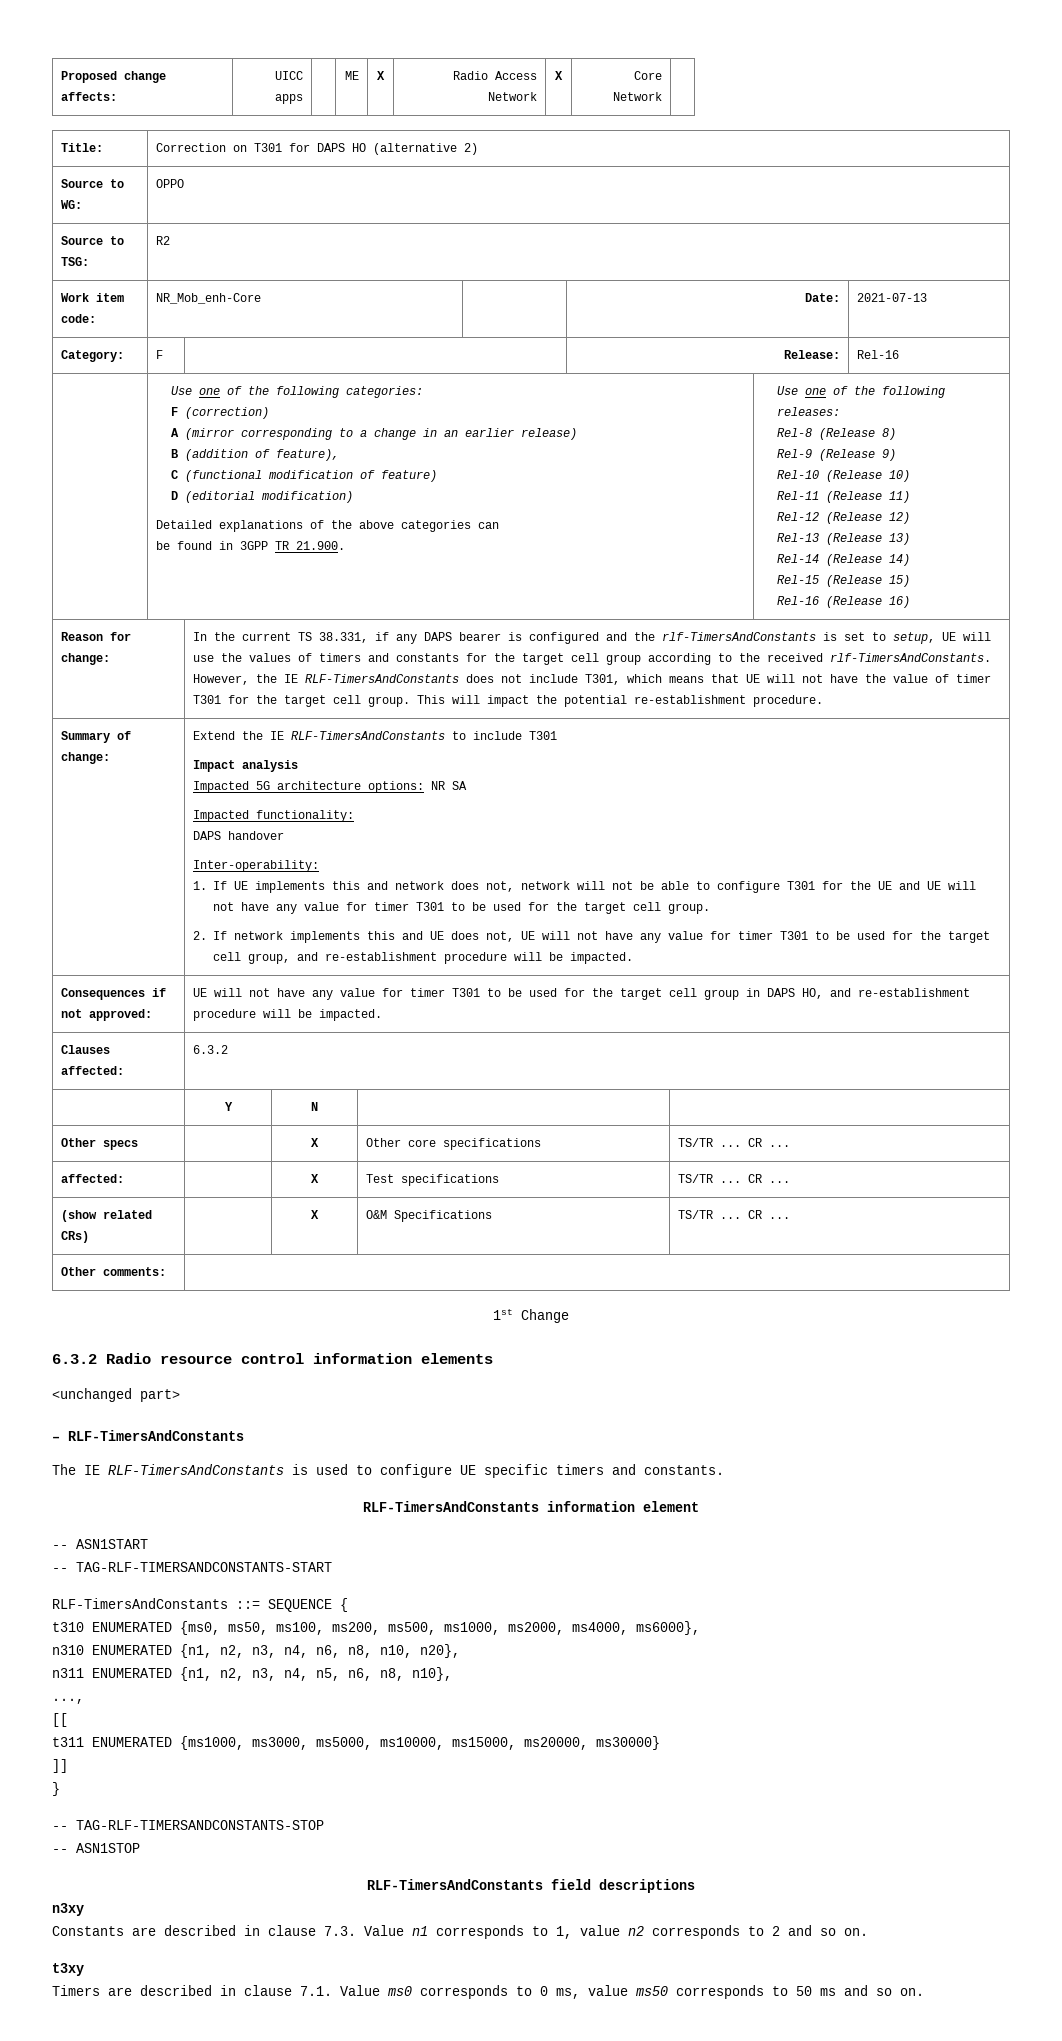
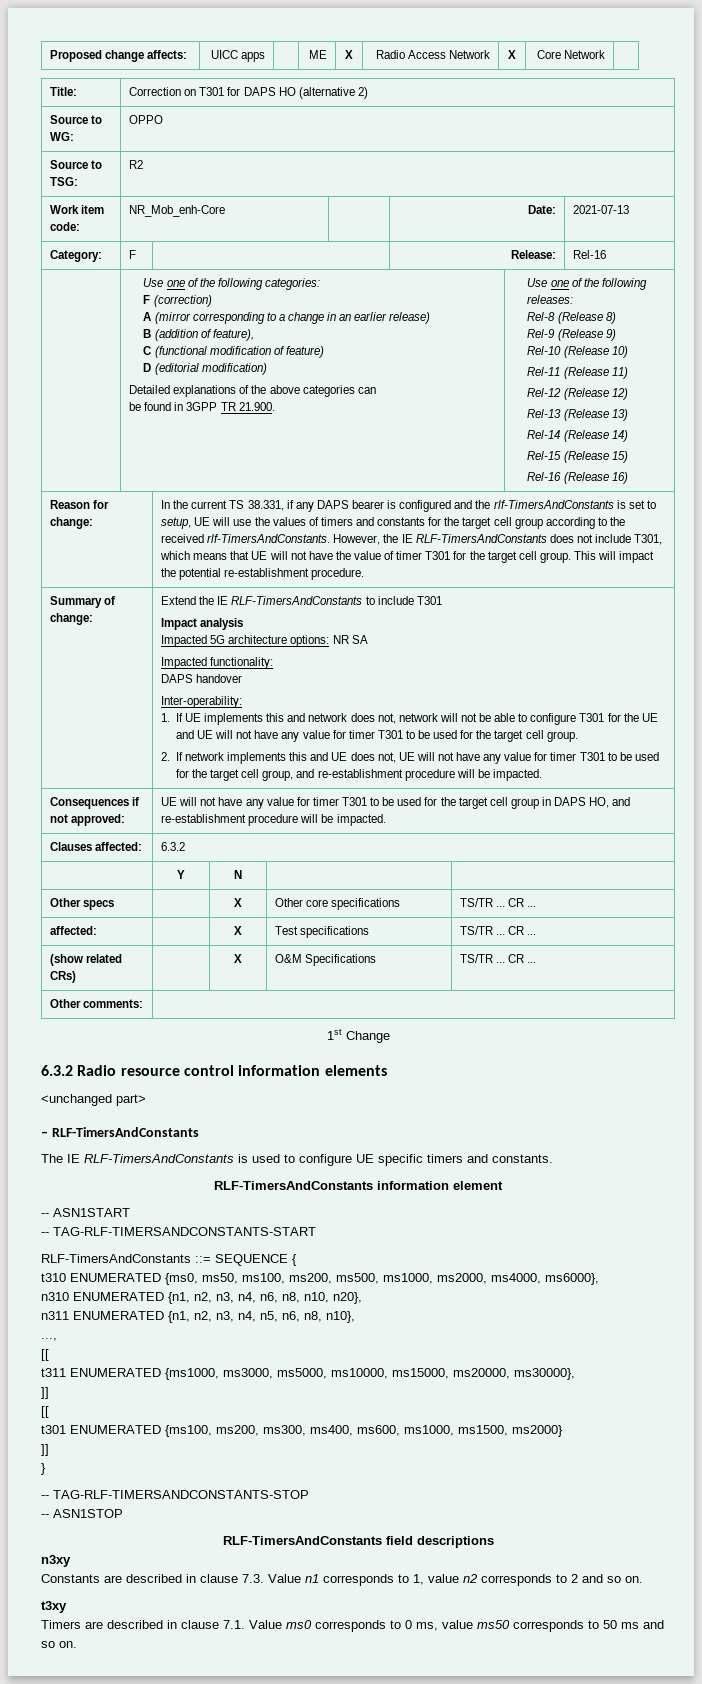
- t311 ENUMERATED {ms1000, ms3000, ms5000, ms10000, ms15000, ms20000, ms30000}
+ t311 ENUMERATED {ms1000, ms3000, ms5000, ms10000, ms15000, ms20000, ms30000},
+ ]]
+ [[
+ t301 ENUMERATED {ms100, ms200, ms300, ms400, ms600, ms1000, ms1500, ms2000}

